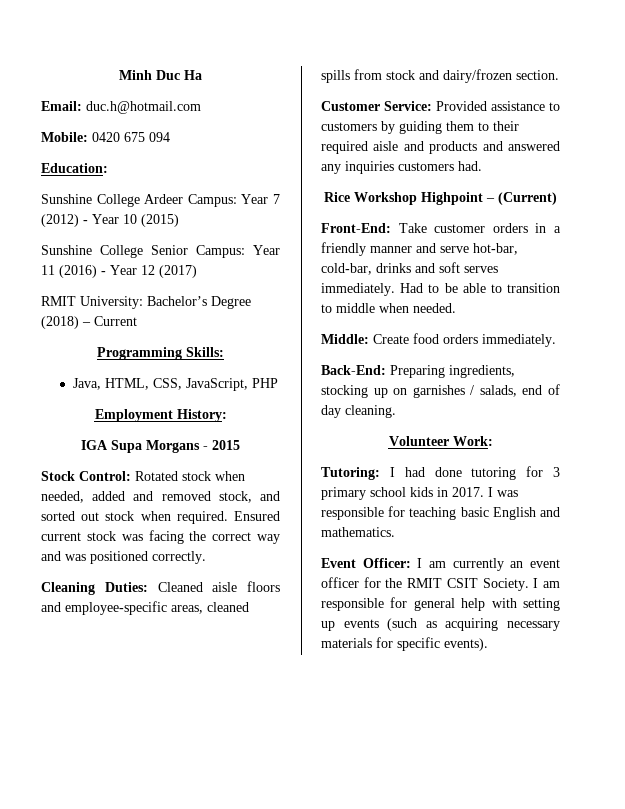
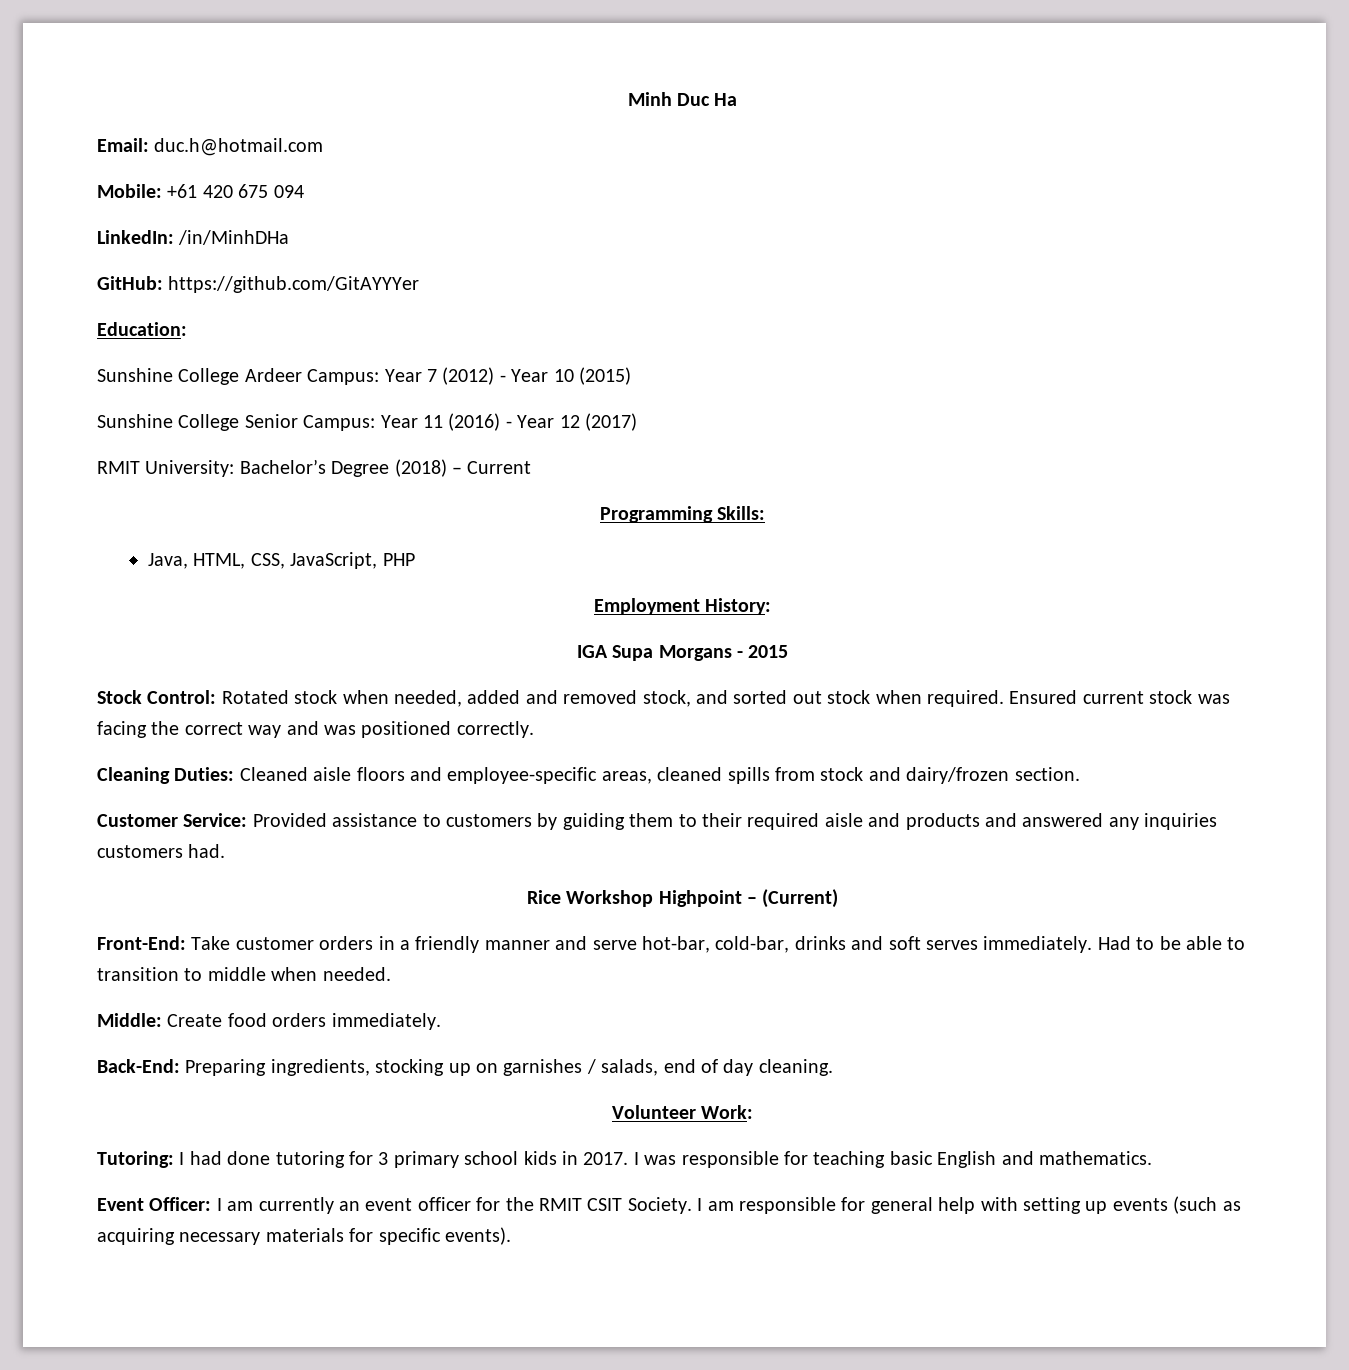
- Mobile: 0420 675 094
+ Mobile: +61 420 675 094
+ LinkedIn: /in/MinhDHa
+ GitHub: https://github.com/GitAYYYer

